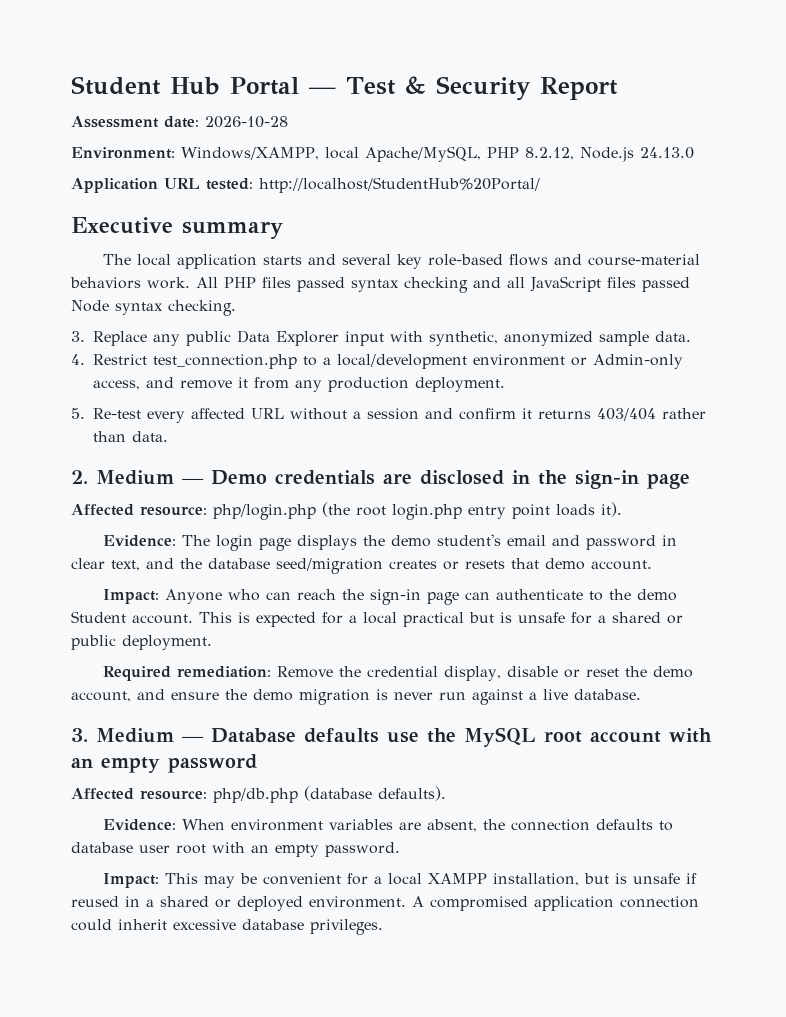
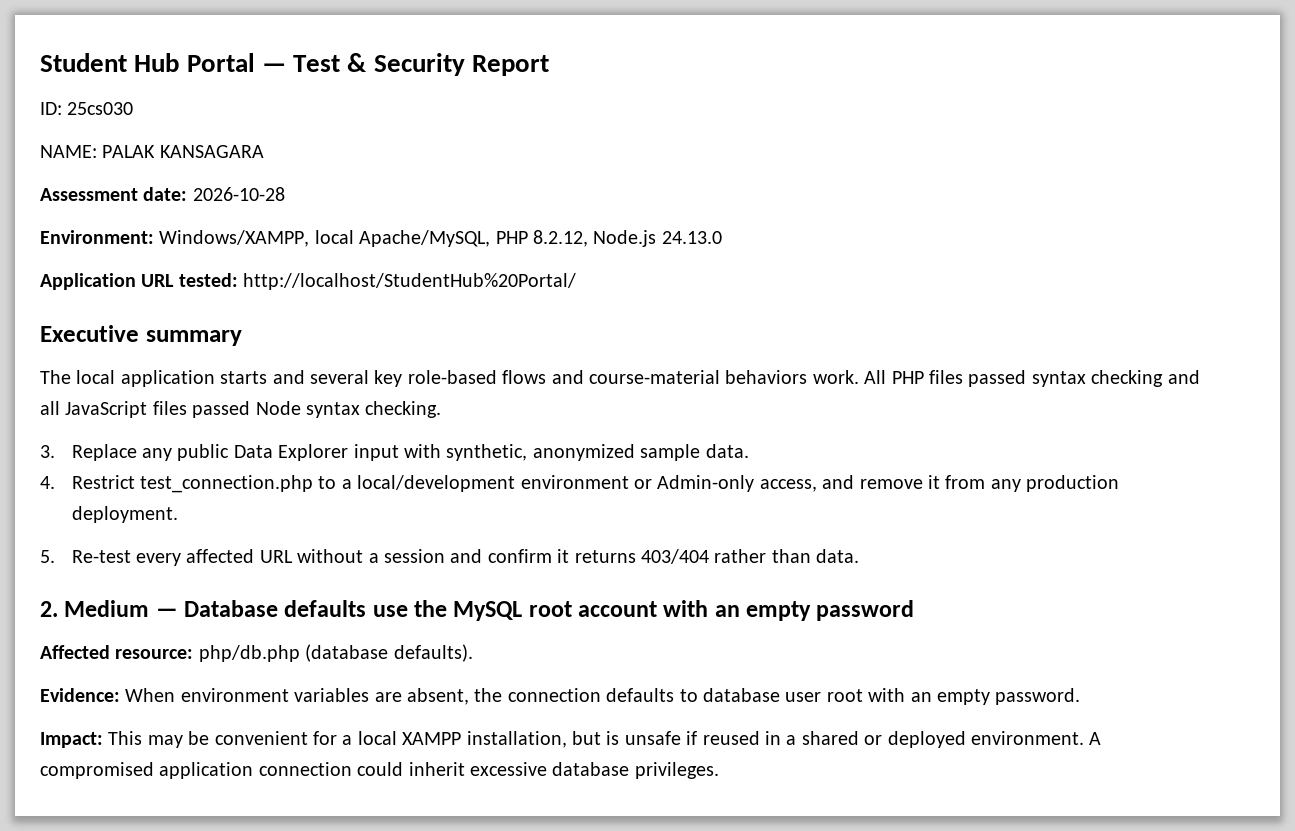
+ ID: 25cs030
+ NAME: PALAK KANSAGARA
- 2. Medium — Demo credentials are disclosed in the sign-in page
- Affected resource: php/login.php (the root login.php entry point loads it).
- Evidence: The login page displays the demo student's email and password in clear text, and the database seed/migration creates or resets that demo account.
- Impact: Anyone who can reach the sign-in page can authenticate to the demo Student account. This is expected for a local practical but is unsafe for a shared or public deployment.
- Required remediation: Remove the credential display, disable or reset the demo account, and ensure the demo migration is never run against a live database.
- 3. Medium — Database defaults use the MySQL root account with an empty password
+ 2. Medium — Database defaults use the MySQL root account with an empty password

